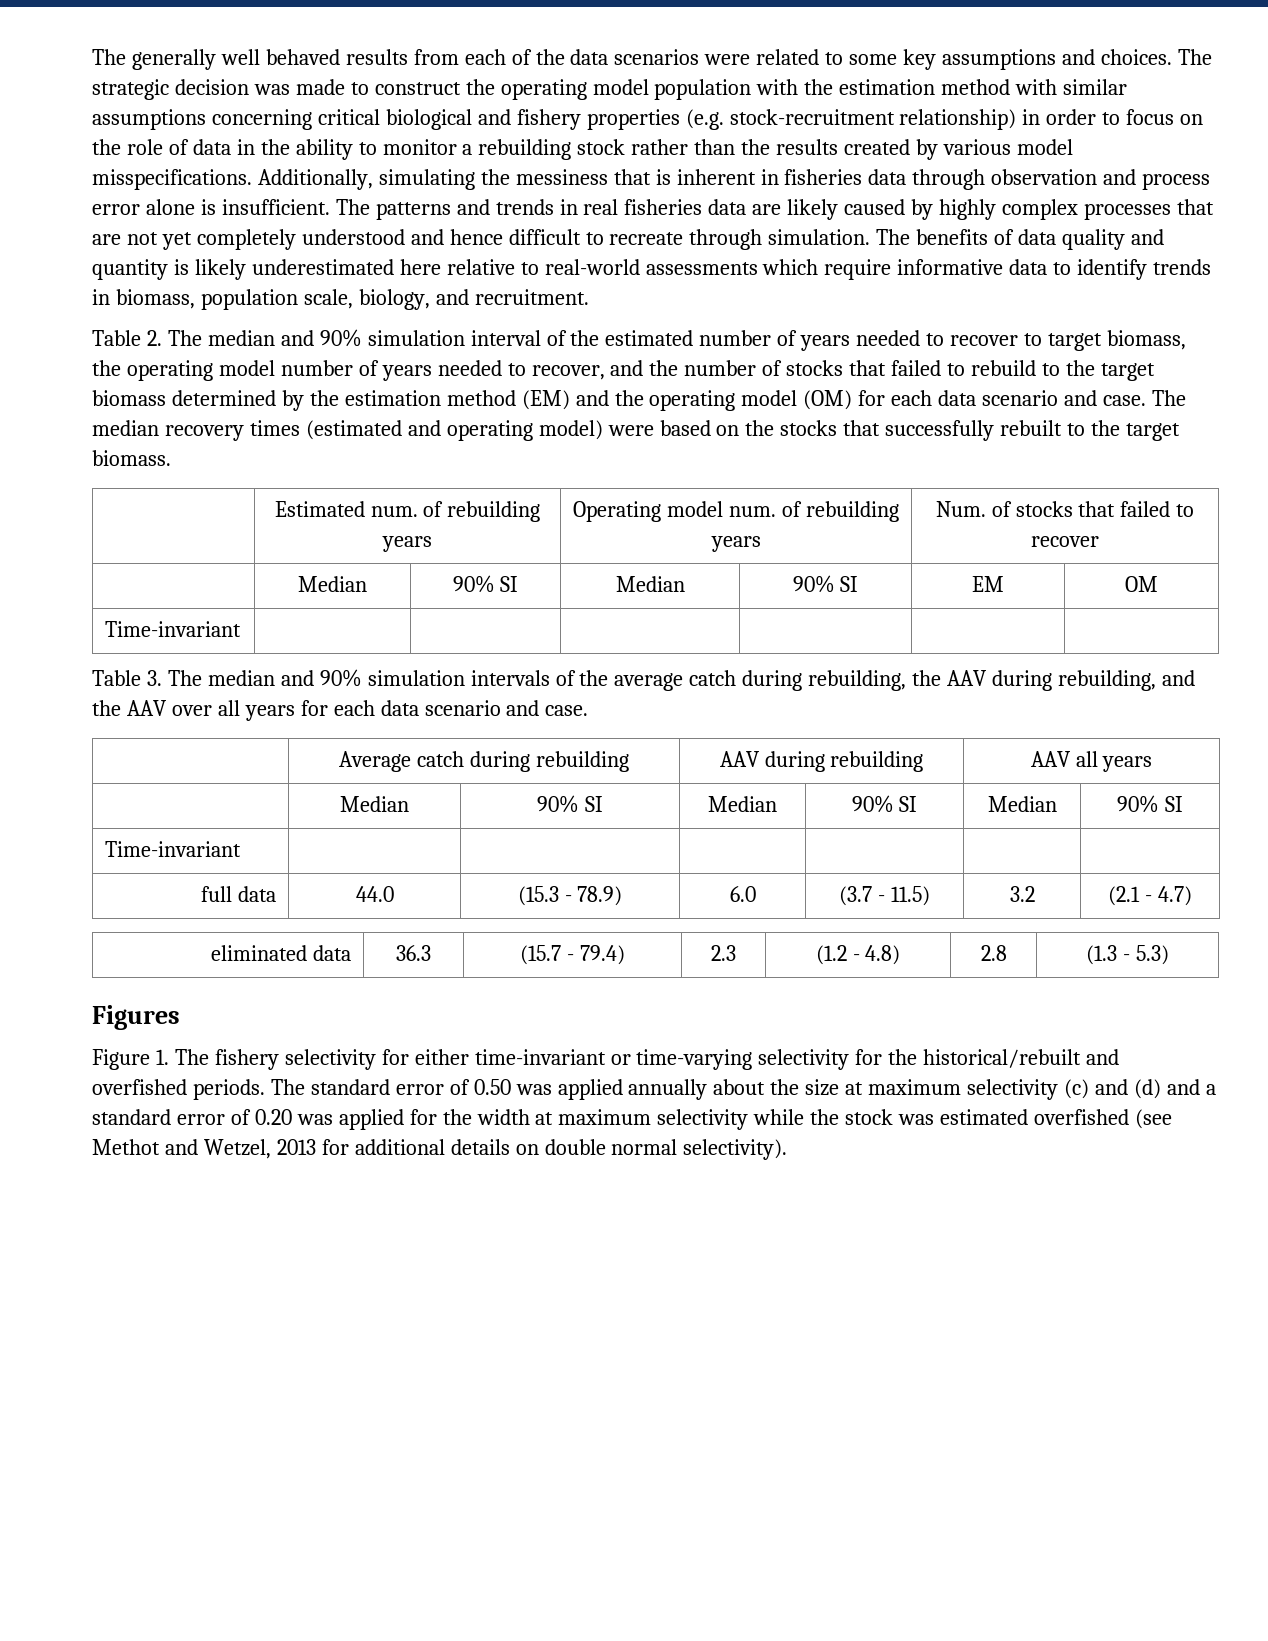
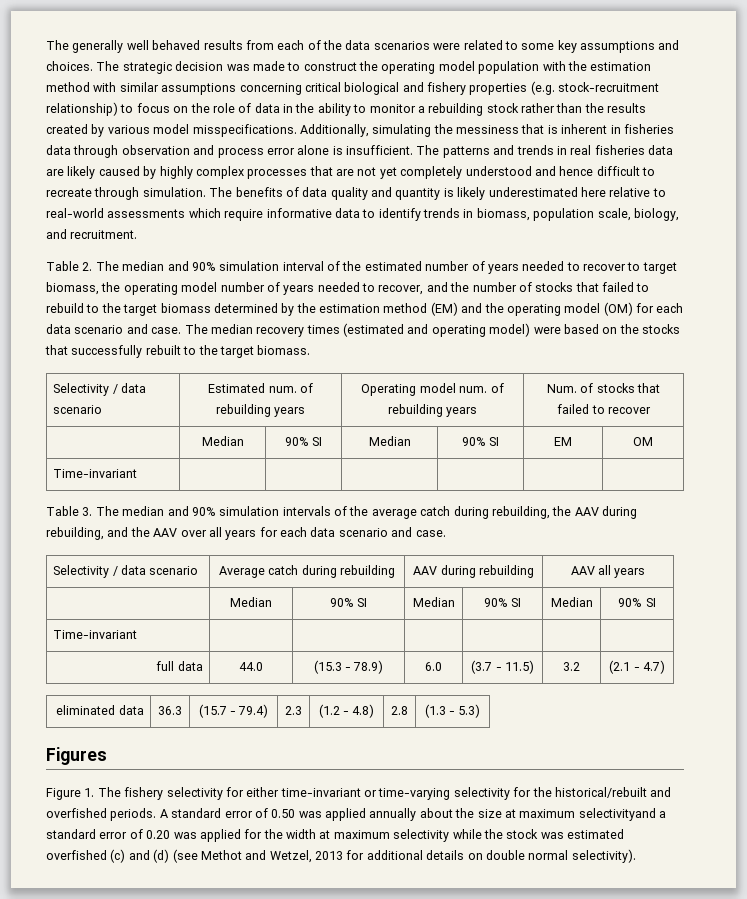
- The strategic decision was made to construct the operating model population with the estimation method with similar assumptions concerning critical biological and fishery properties (e.g. stock-recruitment relationship) in order to focus on the role of data in the ability to monitor a rebuilding stock rather than the results created by various model misspecifications.
+ The strategic decision was made to construct the operating model population with the estimation method with similar assumptions concerning critical biological and fishery properties (e.g. stock-recruitment relationship) to focus on the role of data in the ability to monitor a rebuilding stock rather than the results created by various model misspecifications.
- | Estimated num. of rebuilding years | Operating model num. of rebuilding years | Num. of stocks that failed to recover
+ Selectivity / data scenario | Estimated num. of rebuilding years | Operating model num. of rebuilding years | Num. of stocks that failed to recover
- | Average catch during rebuilding | AAV during rebuilding | AAV all years
+ Selectivity / data scenario | Average catch during rebuilding | AAV during rebuilding | AAV all years
- The standard error of 0.50 was applied annually about the size at maximum selectivity (c) and (d) and a standard error of 0.20 was applied for the width at maximum selectivity while the stock was estimated overfished (see Methot and Wetzel, 2013 for additional details on double normal selectivity).
+ A standard error of 0.50 was applied annually about the size at maximum selectivityand a standard error of 0.20 was applied for the width at maximum selectivity while the stock was estimated overfished (c) and (d) (see Methot and Wetzel, 2013 for additional details on double normal selectivity).

